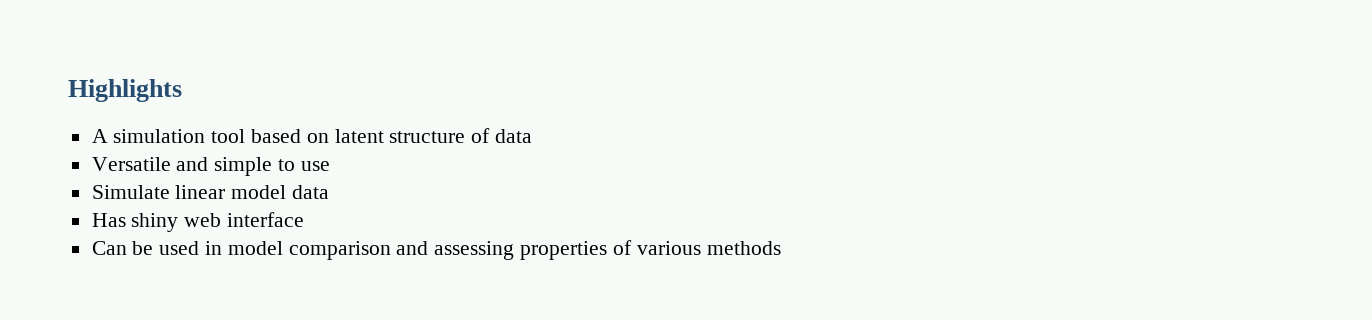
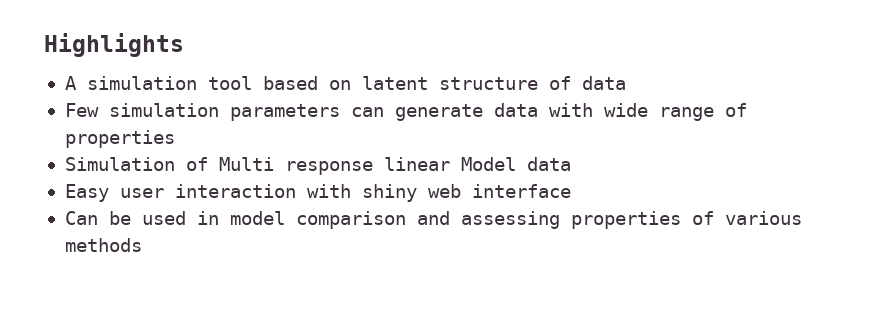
- Versatile and simple to use
- Simulate linear model data
- Has shiny web interface
+ Few simulation parameters can generate data with wide range of properties
+ Simulation of Multi response linear Model data
+ Easy user interaction with shiny web interface

